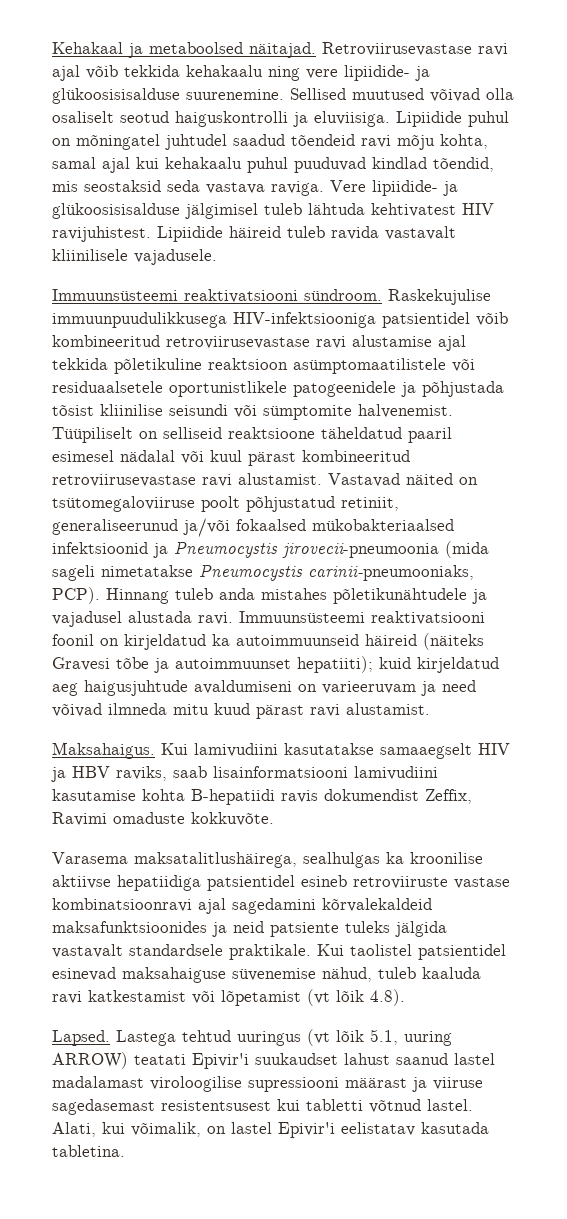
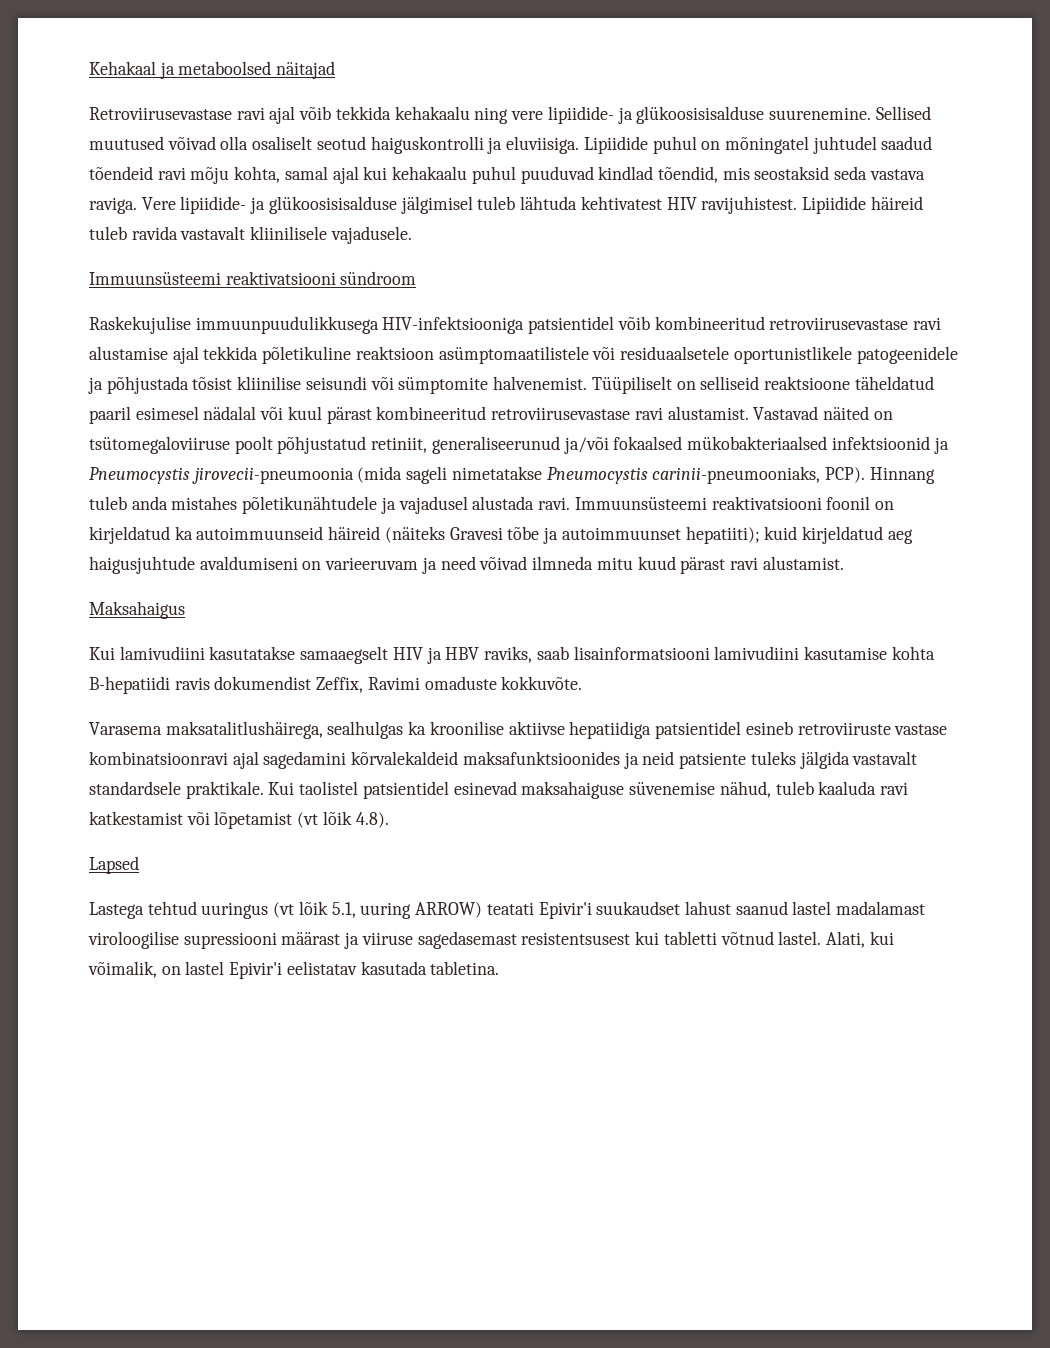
- Kehakaal ja metaboolsed näitajad. Retroviirusevastase ravi ajal võib tekkida kehakaalu ning vere lipiidide- ja glükoosisisalduse suurenemine.
+ Kehakaal ja metaboolsed näitajad
+ Retroviirusevastase ravi ajal võib tekkida kehakaalu ning vere lipiidide- ja glükoosisisalduse suurenemine.
- Immuunsüsteemi reaktivatsiooni sündroom. Raskekujulise immuunpuudulikkusega HIV-infektsiooniga patsientidel võib kombineeritud retroviirusevastase ravi alustamise ajal tekkida põletikuline reaktsioon asümptomaatilistele või residuaalsetele oportunistlikele patogeenidele ja põhjustada tõsist kliinilise seisundi või sümptomite halvenemist.
+ Immuunsüsteemi reaktivatsiooni sündroom
+ Raskekujulise immuunpuudulikkusega HIV-infektsiooniga patsientidel võib kombineeritud retroviirusevastase ravi alustamise ajal tekkida põletikuline reaktsioon asümptomaatilistele või residuaalsetele oportunistlikele patogeenidele ja põhjustada tõsist kliinilise seisundi või sümptomite halvenemist.
- Maksahaigus. Kui lamivudiini kasutatakse samaaegselt HIV ja HBV raviks, saab lisainformatsiooni lamivudiini kasutamise kohta B-hepatiidi ravis dokumendist Zeffix, Ravimi omaduste kokkuvõte.
+ Maksahaigus
+ Kui lamivudiini kasutatakse samaaegselt HIV ja HBV raviks, saab lisainformatsiooni lamivudiini kasutamise kohta B-hepatiidi ravis dokumendist Zeffix, Ravimi omaduste kokkuvõte.
- Lapsed. Lastega tehtud uuringus (vt lõik 5.1, uuring ARROW) teatati Epivir'i suukaudset lahust saanud lastel madalamast viroloogilise supressiooni määrast ja viiruse sagedasemast resistentsusest kui tabletti võtnud lastel.
+ Lapsed
+ Lastega tehtud uuringus (vt lõik 5.1, uuring ARROW) teatati Epivir'i suukaudset lahust saanud lastel madalamast viroloogilise supressiooni määrast ja viiruse sagedasemast resistentsusest kui tabletti võtnud lastel.

